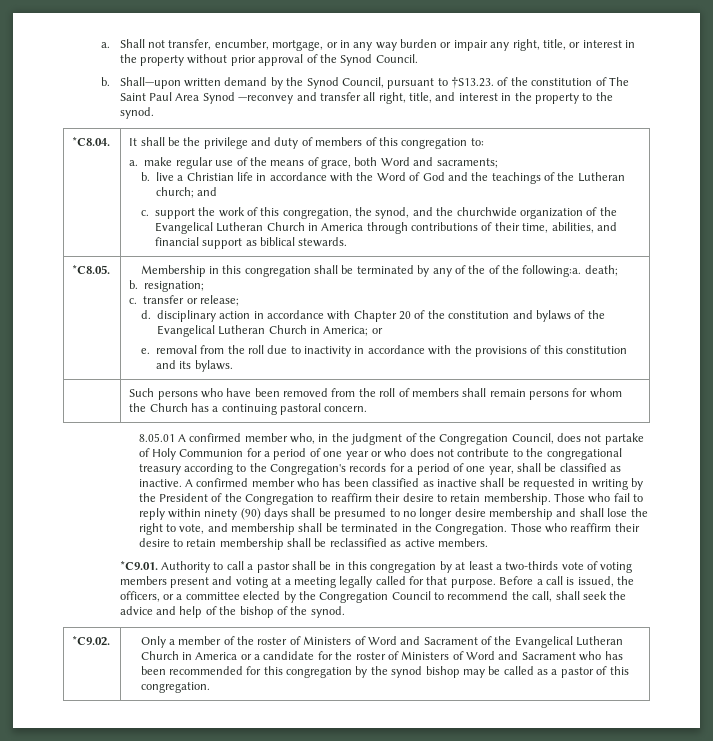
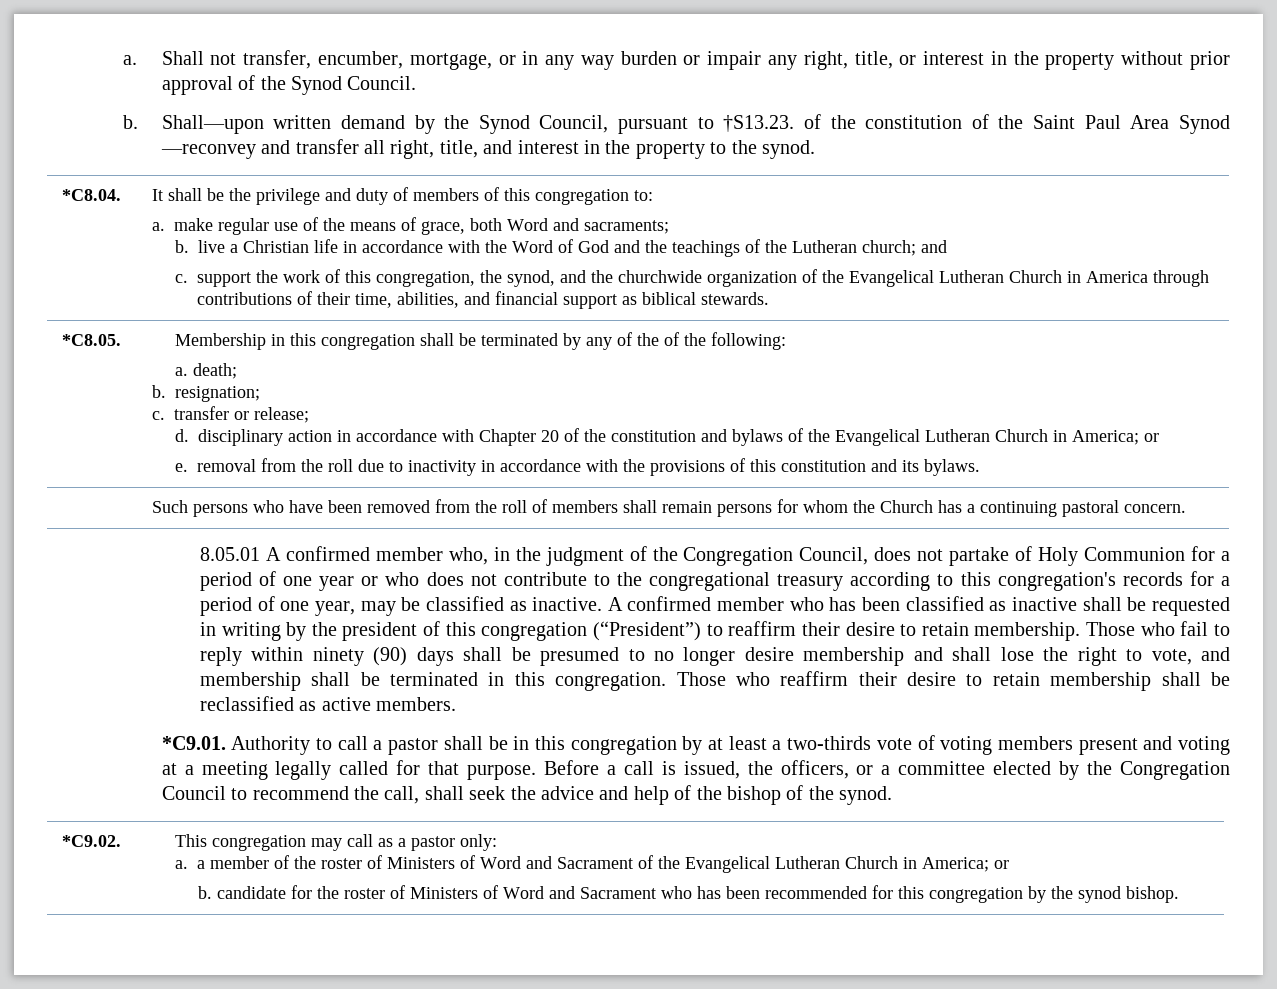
- Shall—upon written demand by the Synod Council, pursuant to †S13.23. of the constitution of The Saint Paul Area Synod —reconvey and transfer all right, title, and interest in the property to the synod.
+ Shall—upon written demand by the Synod Council, pursuant to †S13.23. of the constitution of the Saint Paul Area Synod —reconvey and transfer all right, title, and interest in the property to the synod.
- Membership in this congregation shall be terminated by any of the of the following:a. death;
+ Membership in this congregation shall be terminated by any of the of the following:
+ a. death;
- 8.05.01 A confirmed member who, in the judgment of the Congregation Council, does not partake of Holy Communion for a period of one year or who does not contribute to the congregational treasury according to the Congregation's records for a period of one year, shall be classified as inactive.
+ 8.05.01 A confirmed member who, in the judgment of the Congregation Council, does not partake of Holy Communion for a period of one year or who does not contribute to the congregational treasury according to this congregation's records for a period of one year, may be classified as inactive.
- A confirmed member who has been classified as inactive shall be requested in writing by the President of the Congregation to reaffirm their desire to retain membership.
+ A confirmed member who has been classified as inactive shall be requested in writing by the president of this congregation (“President”) to reaffirm their desire to retain membership.
- Those who fail to reply within ninety (90) days shall be presumed to no longer desire membership and shall lose the right to vote, and membership shall be terminated in the Congregation.
+ Those who fail to reply within ninety (90) days shall be presumed to no longer desire membership and shall lose the right to vote, and membership shall be terminated in this congregation.
- Only a member of the roster of Ministers of Word and Sacrament of the Evangelical Lutheran Church in America or a candidate for the roster of Ministers of Word and Sacrament who has been recommended for this congregation by the synod bishop may be called as a pastor of this congregation.
+ This congregation may call as a pastor only:
+ a. a member of the roster of Ministers of Word and Sacrament of the Evangelical Lutheran Church in America; or
+ b. candidate for the roster of Ministers of Word and Sacrament who has been recommended for this congregation by the synod bishop.

